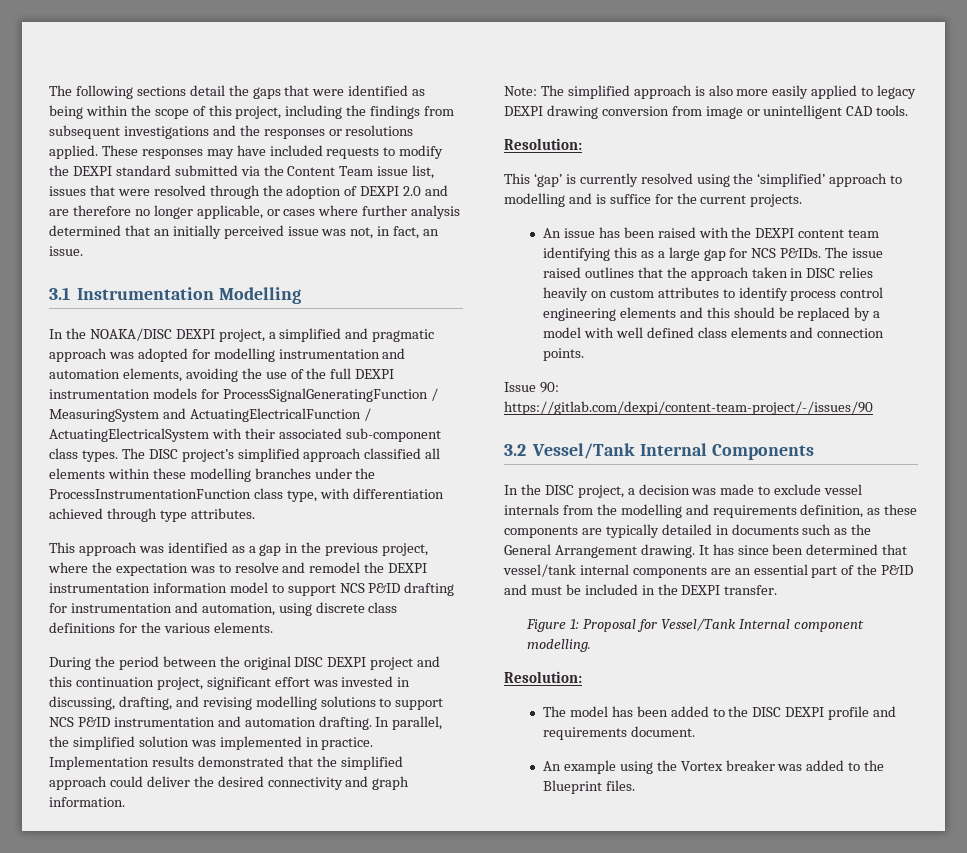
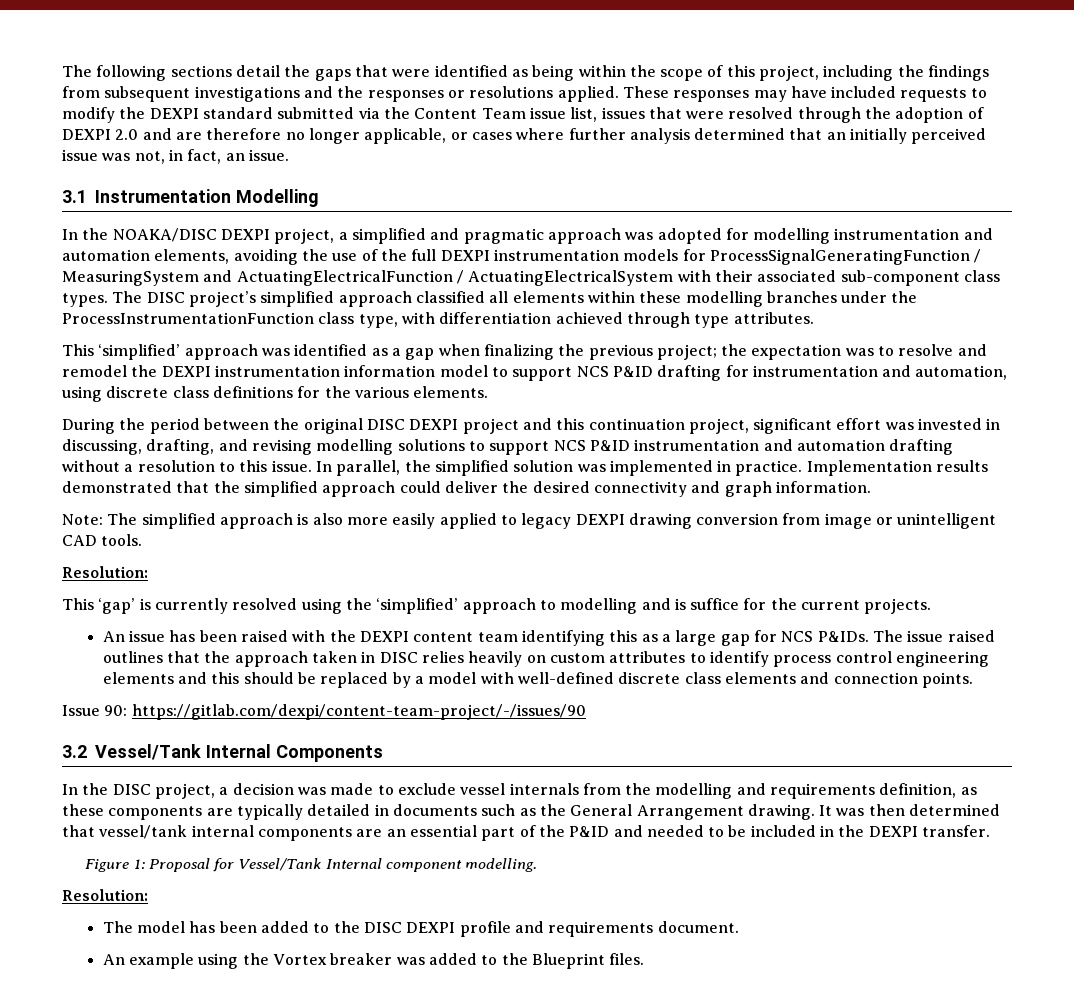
- This approach was identified as a gap in the previous project, where the expectation was to resolve and remodel the DEXPI instrumentation information model to support NCS P&ID drafting for instrumentation and automation, using discrete class definitions for the various elements.
+ This ‘simplified’ approach was identified as a gap when finalizing the previous project; the expectation was to resolve and remodel the DEXPI instrumentation information model to support NCS P&ID drafting for instrumentation and automation, using discrete class definitions for the various elements.
- During the period between the original DISC DEXPI project and this continuation project, significant effort was invested in discussing, drafting, and revising modelling solutions to support NCS P&ID instrumentation and automation drafting.
+ During the period between the original DISC DEXPI project and this continuation project, significant effort was invested in discussing, drafting, and revising modelling solutions to support NCS P&ID instrumentation and automation drafting without a resolution to this issue.
- The issue raised outlines that the approach taken in DISC relies heavily on custom attributes to identify process control engineering elements and this should be replaced by a model with well defined class elements and connection points.
+ The issue raised outlines that the approach taken in DISC relies heavily on custom attributes to identify process control engineering elements and this should be replaced by a model with well-defined discrete class elements and connection points.
- It has since been determined that vessel/tank internal components are an essential part of the P&ID and must be included in the DEXPI transfer.
+ It was then determined that vessel/tank internal components are an essential part of the P&ID and needed to be included in the DEXPI transfer.

